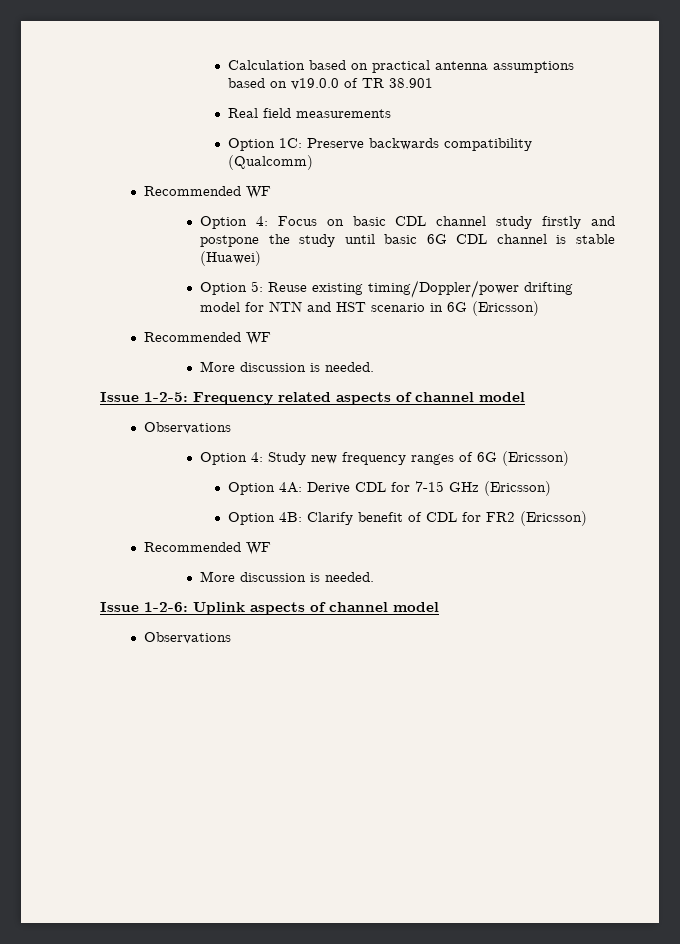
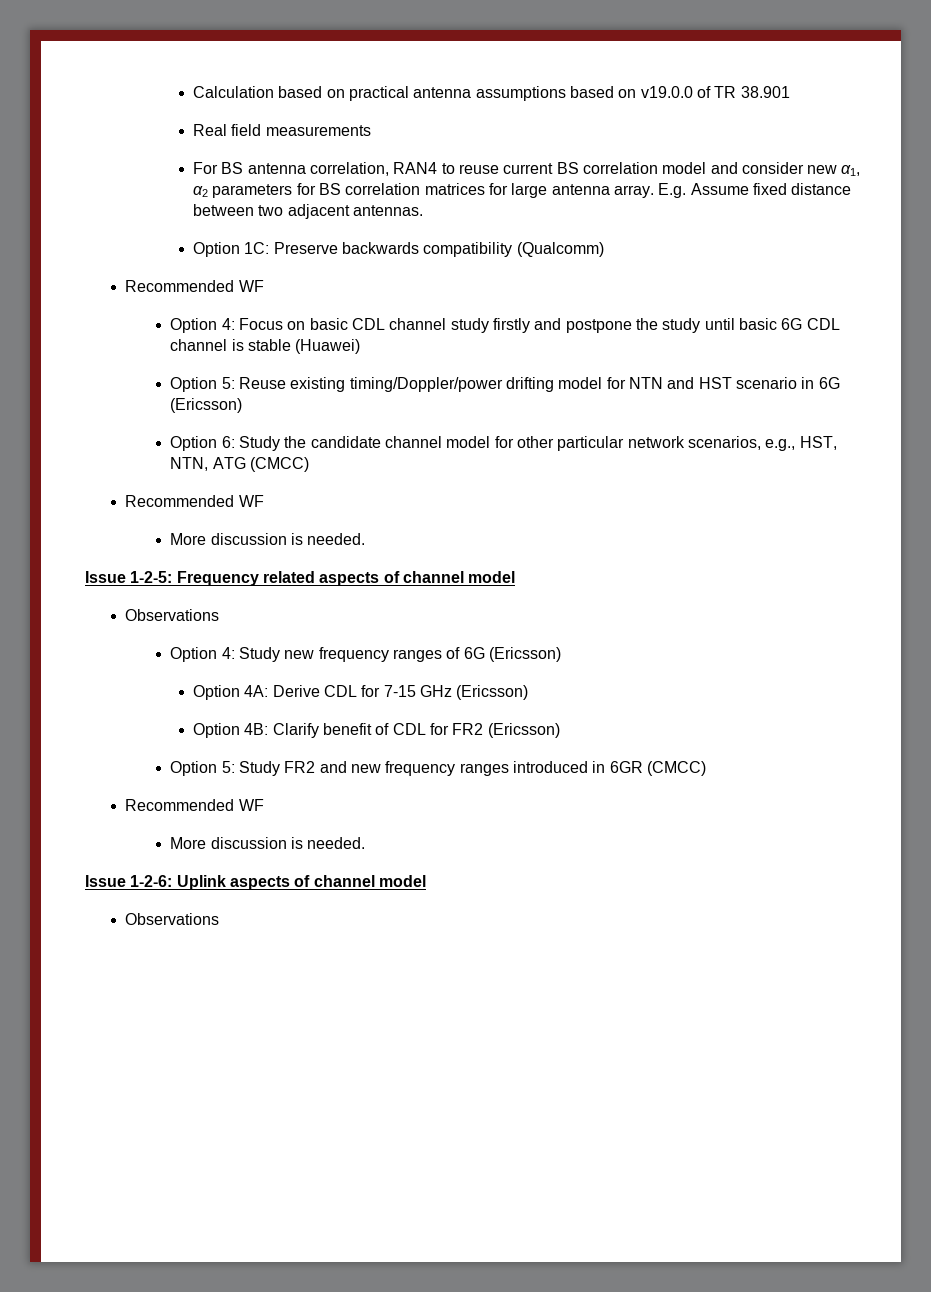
+ For BS antenna correlation, RAN4 to reuse current BS correlation model and consider new α1, α2 parameters for BS correlation matrices for large antenna array. E.g. Assume fixed distance between two adjacent antennas.
+ Option 6: Study the candidate channel model for other particular network scenarios, e.g., HST, NTN, ATG (CMCC)
+ Option 5: Study FR2 and new frequency ranges introduced in 6GR (CMCC)

